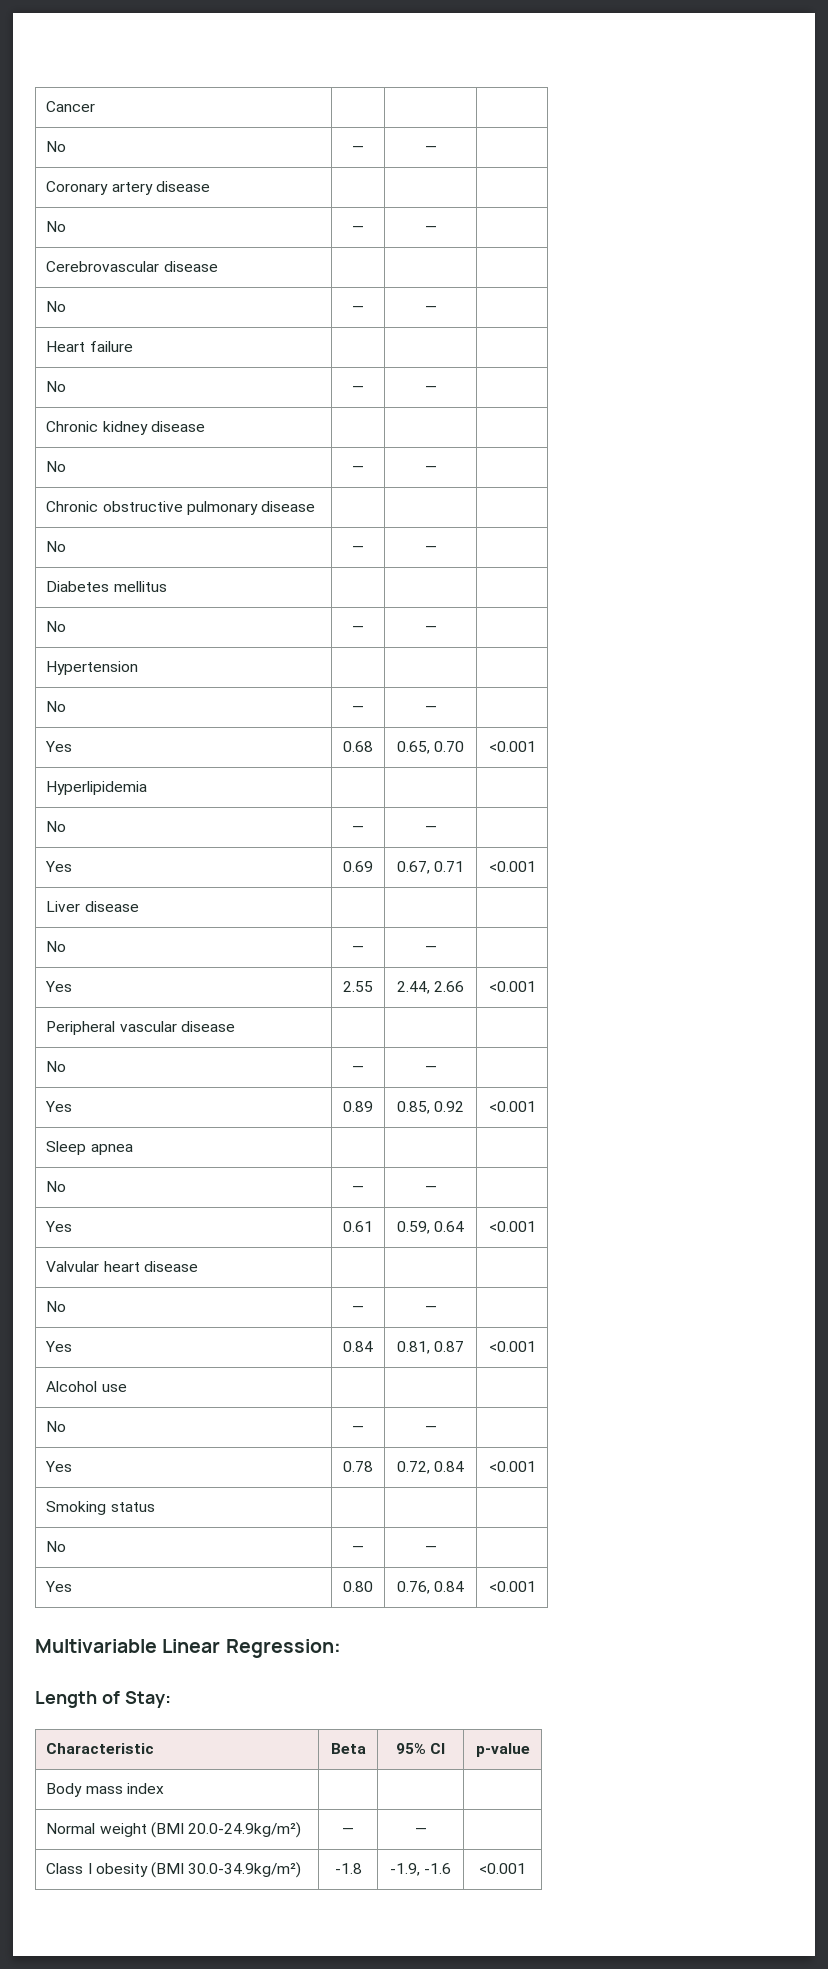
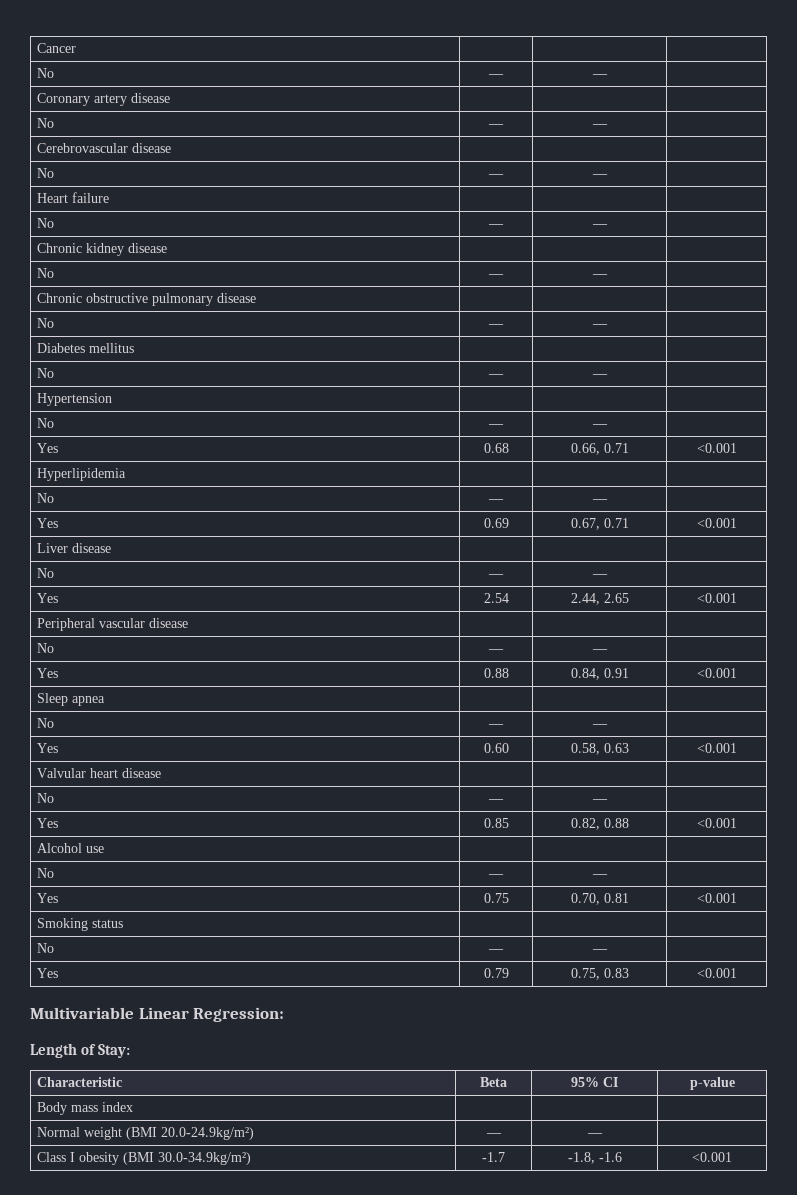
- Yes | 0.68 | 0.65, 0.70 | <0.001
+ Yes | 0.68 | 0.66, 0.71 | <0.001
- Yes | 2.55 | 2.44, 2.66 | <0.001
+ Yes | 2.54 | 2.44, 2.65 | <0.001
- Yes | 0.89 | 0.85, 0.92 | <0.001
+ Yes | 0.88 | 0.84, 0.91 | <0.001
- Yes | 0.61 | 0.59, 0.64 | <0.001
+ Yes | 0.60 | 0.58, 0.63 | <0.001
- Yes | 0.84 | 0.81, 0.87 | <0.001
+ Yes | 0.85 | 0.82, 0.88 | <0.001
- Yes | 0.78 | 0.72, 0.84 | <0.001
+ Yes | 0.75 | 0.70, 0.81 | <0.001
- Yes | 0.80 | 0.76, 0.84 | <0.001
+ Yes | 0.79 | 0.75, 0.83 | <0.001
- Class I obesity (BMI 30.0-34.9kg/m²) | -1.8 | -1.9, -1.6 | <0.001
+ Class I obesity (BMI 30.0-34.9kg/m²) | -1.7 | -1.8, -1.6 | <0.001

